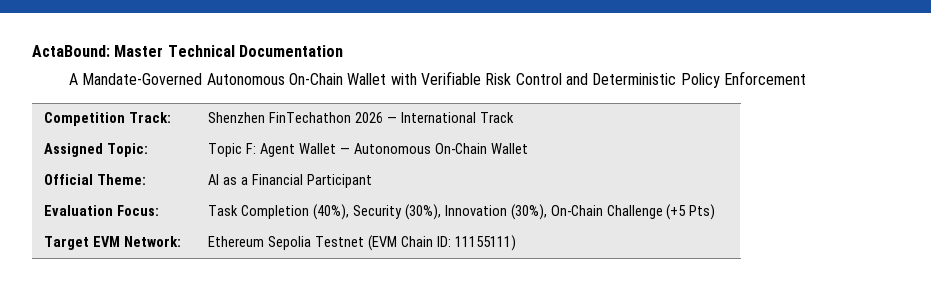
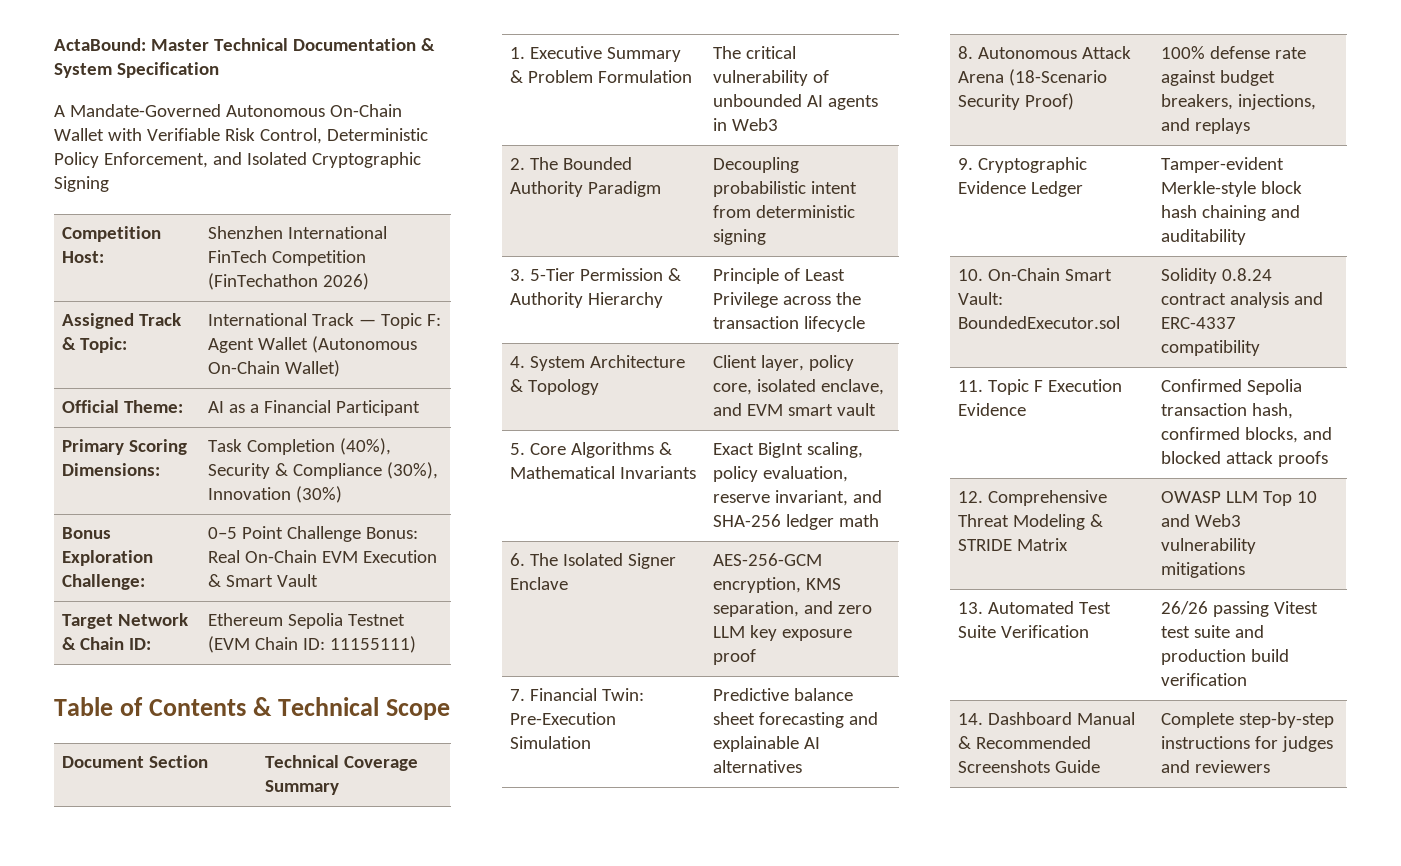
- ActaBound: Master Technical Documentation
+ ActaBound: Master Technical Documentation & System Specification
- A Mandate-Governed Autonomous On-Chain Wallet with Verifiable Risk Control and Deterministic Policy Enforcement
- Competition Track: | Shenzhen FinTechathon 2026 — International Track
- Assigned Topic: | Topic F: Agent Wallet — Autonomous On-Chain Wallet
+ A Mandate-Governed Autonomous On-Chain Wallet with Verifiable Risk Control, Deterministic Policy Enforcement, and Isolated Cryptographic Signing
+ Competition Host: | Shenzhen International FinTech Competition (FinTechathon 2026)
+ Assigned Track & Topic: | International Track — Topic F: Agent Wallet (Autonomous On-Chain Wallet)
- Evaluation Focus: | Task Completion (40%), Security (30%), Innovation (30%), On-Chain Challenge (+5 Pts)
- Target EVM Network: | Ethereum Sepolia Testnet (EVM Chain ID: 11155111)
+ Primary Scoring Dimensions: | Task Completion (40%), Security & Compliance (30%), Innovation (30%)
+ Bonus Exploration Challenge: | 0–5 Point Challenge Bonus: Real On-Chain EVM Execution & Smart Vault
+ Target Network & Chain ID: | Ethereum Sepolia Testnet (EVM Chain ID: 11155111)
+ Table of Contents & Technical Scope
+ Document Section | Technical Coverage Summary
+ 1. Executive Summary & Problem Formulation | The critical vulnerability of unbounded AI agents in Web3
+ 2. The Bounded Authority Paradigm | Decoupling probabilistic intent from deterministic signing
+ 3. 5-Tier Permission & Authority Hierarchy | Principle of Least Privilege across the transaction lifecycle
+ 4. System Architecture & Topology | Client layer, policy core, isolated enclave, and EVM smart vault
+ 5. Core Algorithms & Mathematical Invariants | Exact BigInt scaling, policy evaluation, reserve invariant, and SHA-256 ledger math
+ 6. The Isolated Signer Enclave | AES-256-GCM encryption, KMS separation, and zero LLM key exposure proof
+ 7. Financial Twin: Pre-Execution Simulation | Predictive balance sheet forecasting and explainable AI alternatives
+ 8. Autonomous Attack Arena (18-Scenario Security Proof) | 100% defense rate against budget breakers, injections, and replays
+ 9. Cryptographic Evidence Ledger | Tamper-evident Merkle-style block hash chaining and auditability
+ 10. On-Chain Smart Vault: BoundedExecutor.sol | Solidity 0.8.24 contract analysis and ERC-4337 compatibility
+ 11. Topic F Execution Evidence | Confirmed Sepolia transaction hash, confirmed blocks, and blocked attack proofs
+ 12. Comprehensive Threat Modeling & STRIDE Matrix | OWASP LLM Top 10 and Web3 vulnerability mitigations
+ 13. Automated Test Suite Verification | 26/26 passing Vitest test suite and production build verification
+ 14. Dashboard Manual & Recommended Screenshots Guide | Complete step-by-step instructions for judges and reviewers

